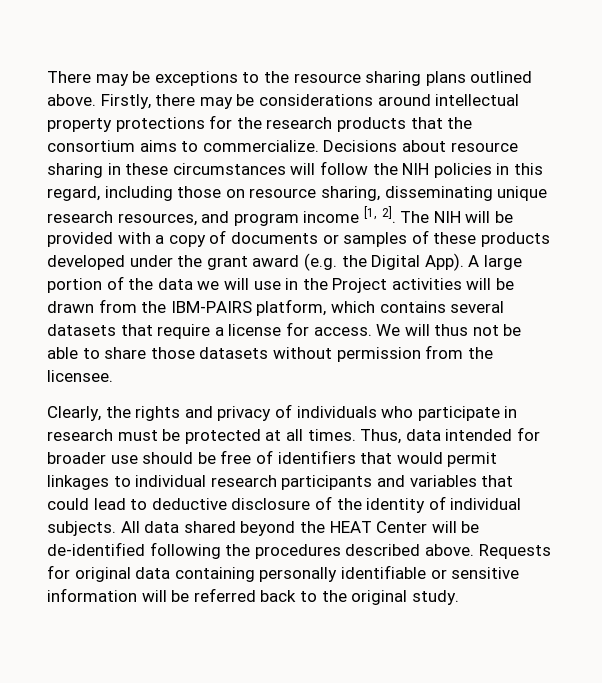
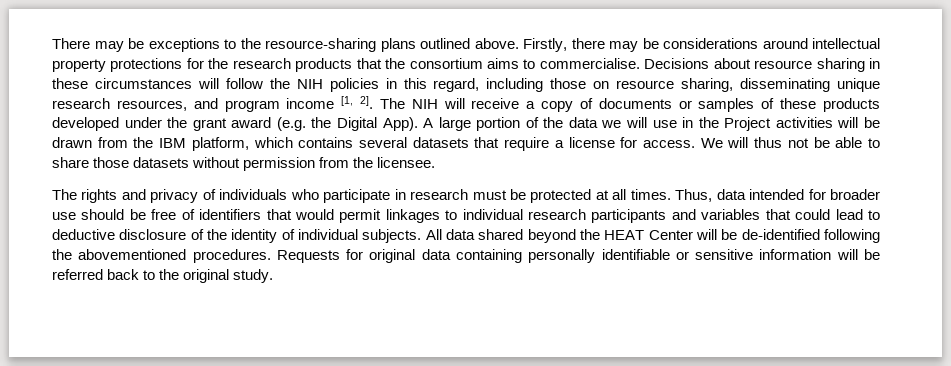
- There may be exceptions to the resource sharing plans outlined above.
+ There may be exceptions to the resource-sharing plans outlined above.
- Firstly, there may be considerations around intellectual property protections for the research products that the consortium aims to commercialize.
+ Firstly, there may be considerations around intellectual property protections for the research products that the consortium aims to commercialise.
- The NIH will be provided with a copy of documents or samples of these products developed under the grant award (e.g. the Digital App).
+ The NIH will receive a copy of documents or samples of these products developed under the grant award (e.g. the Digital App).
- A large portion of the data we will use in the Project activities will be drawn from the IBM-PAIRS platform, which contains several datasets that require a license for access.
+ A large portion of the data we will use in the Project activities will be drawn from the IBM platform, which contains several datasets that require a license for access.
- Clearly, the rights and privacy of individuals who participate in research must be protected at all times.
+ The rights and privacy of individuals who participate in research must be protected at all times.
- All data shared beyond the HEAT Center will be de-identified following the procedures described above.
+ All data shared beyond the HEAT Center will be de-identified following the abovementioned procedures.

